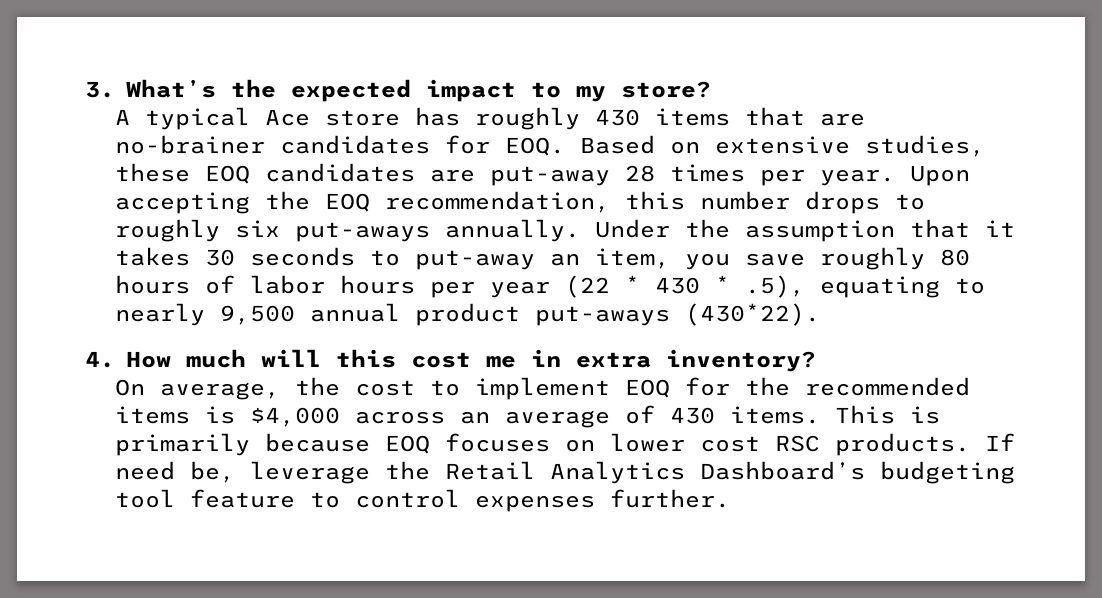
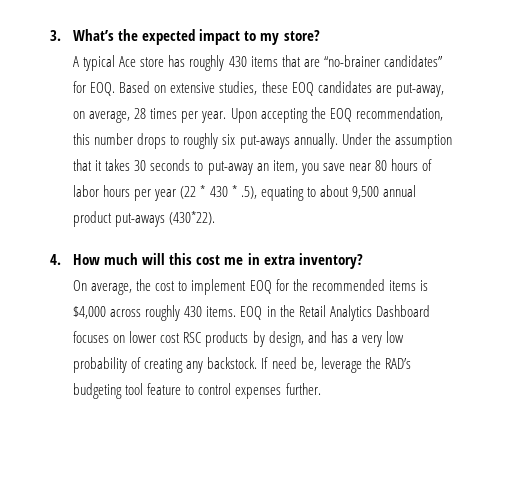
- A typical Ace store has roughly 430 items that are no-brainer candidates for EOQ. Based on extensive studies, these EOQ candidates are put-away 28 times per year.
+ A typical Ace store has roughly 430 items that are “no-brainer candidates” for EOQ. Based on extensive studies, these EOQ candidates are put-away, on average, 28 times per year.
- Under the assumption that it takes 30 seconds to put-away an item, you save roughly 80 hours of labor hours per year (22 * 430 * .5), equating to nearly 9,500 annual product put-aways (430*22).
+ Under the assumption that it takes 30 seconds to put-away an item, you save near 80 hours of labor hours per year (22 * 430 * .5), equating to about 9,500 annual product put-aways (430*22).
- On average, the cost to implement EOQ for the recommended items is $4,000 across an average of 430 items. This is primarily because EOQ focuses on lower cost RSC products.
+ On average, the cost to implement EOQ for the recommended items is $4,000 across roughly 430 items. EOQ in the Retail Analytics Dashboard focuses on lower cost RSC products by design, and has a very low probability of creating any backstock.
- If need be, leverage the Retail Analytics Dashboard’s budgeting tool feature to control expenses further.
+ If need be, leverage the RAD’s budgeting tool feature to control expenses further.

